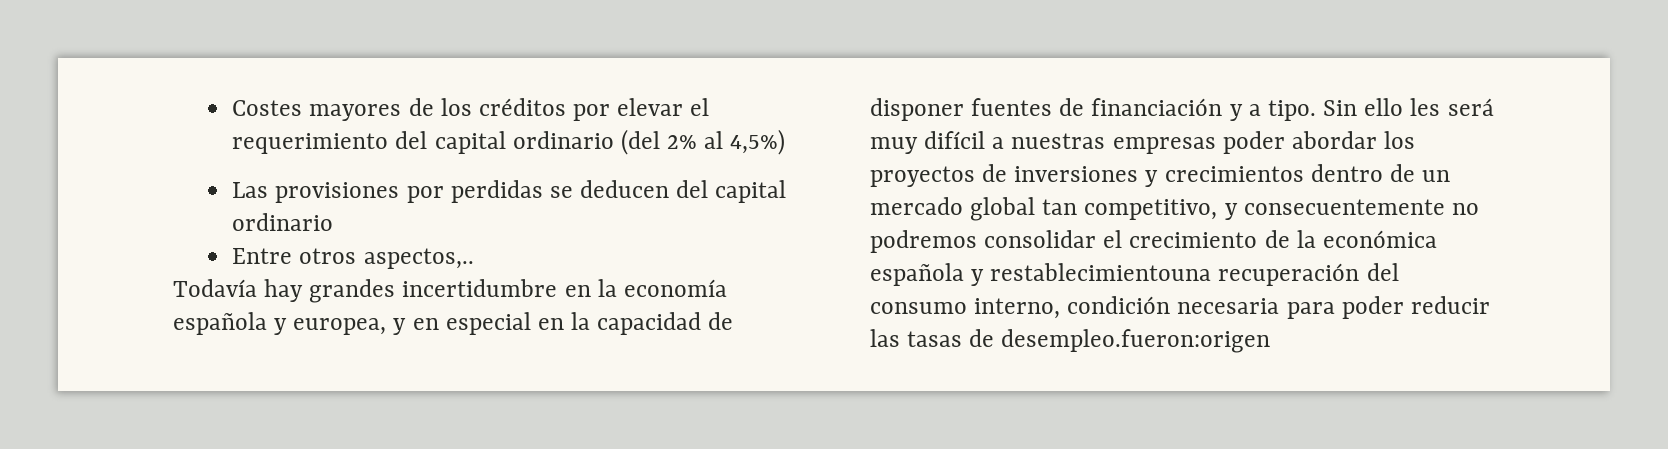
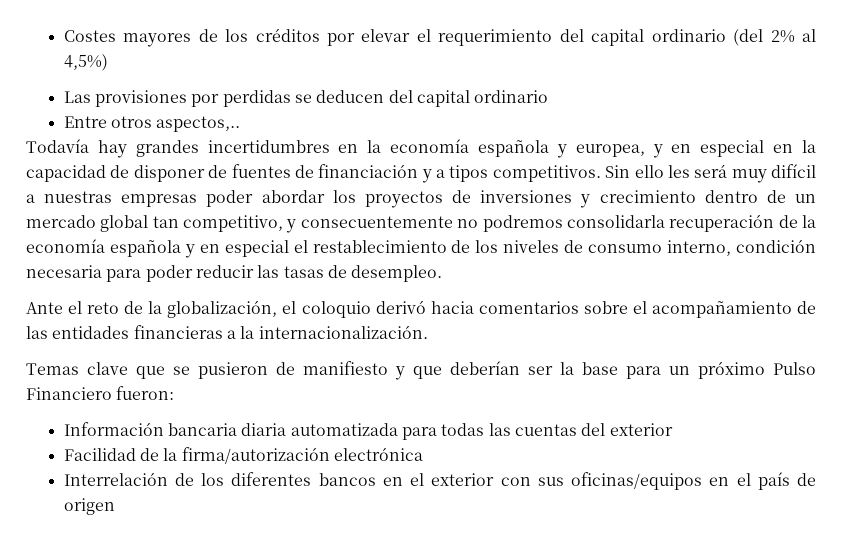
- Todavía hay grandes incertidumbre en la economía española y europea, y en especial en la capacidad de disponer fuentes de financiación y a tipo.
+ Todavía hay grandes incertidumbres en la economía española y europea, y en especial en la capacidad de disponer de fuentes de financiación y a tipos competitivos.
- Sin ello les será muy difícil a nuestras empresas poder abordar los proyectos de inversiones y crecimientos dentro de un mercado global tan competitivo, y consecuentemente no podremos consolidar el crecimiento de la económica española y restablecimientouna recuperación del consumo interno, condición necesaria para poder reducir las tasas de desempleo.fueron:origen
+ Sin ello les será muy difícil a nuestras empresas poder abordar los proyectos de inversiones y crecimiento dentro de un mercado global tan competitivo, y consecuentemente no podremos consolidarla recuperación de la economía española y en especial el restablecimiento de los niveles de consumo interno, condición necesaria para poder reducir las tasas de desempleo.
+ Ante el reto de la globalización, el coloquio derivó hacia comentarios sobre el acompañamiento de las entidades financieras a la internacionalización.
+ Temas clave que se pusieron de manifiesto y que deberían ser la base para un próximo Pulso Financiero fueron:
+ Información bancaria diaria automatizada para todas las cuentas del exterior
+ Facilidad de la firma/autorización electrónica
+ Interrelación de los diferentes bancos en el exterior con sus oficinas/equipos en el país de origen

